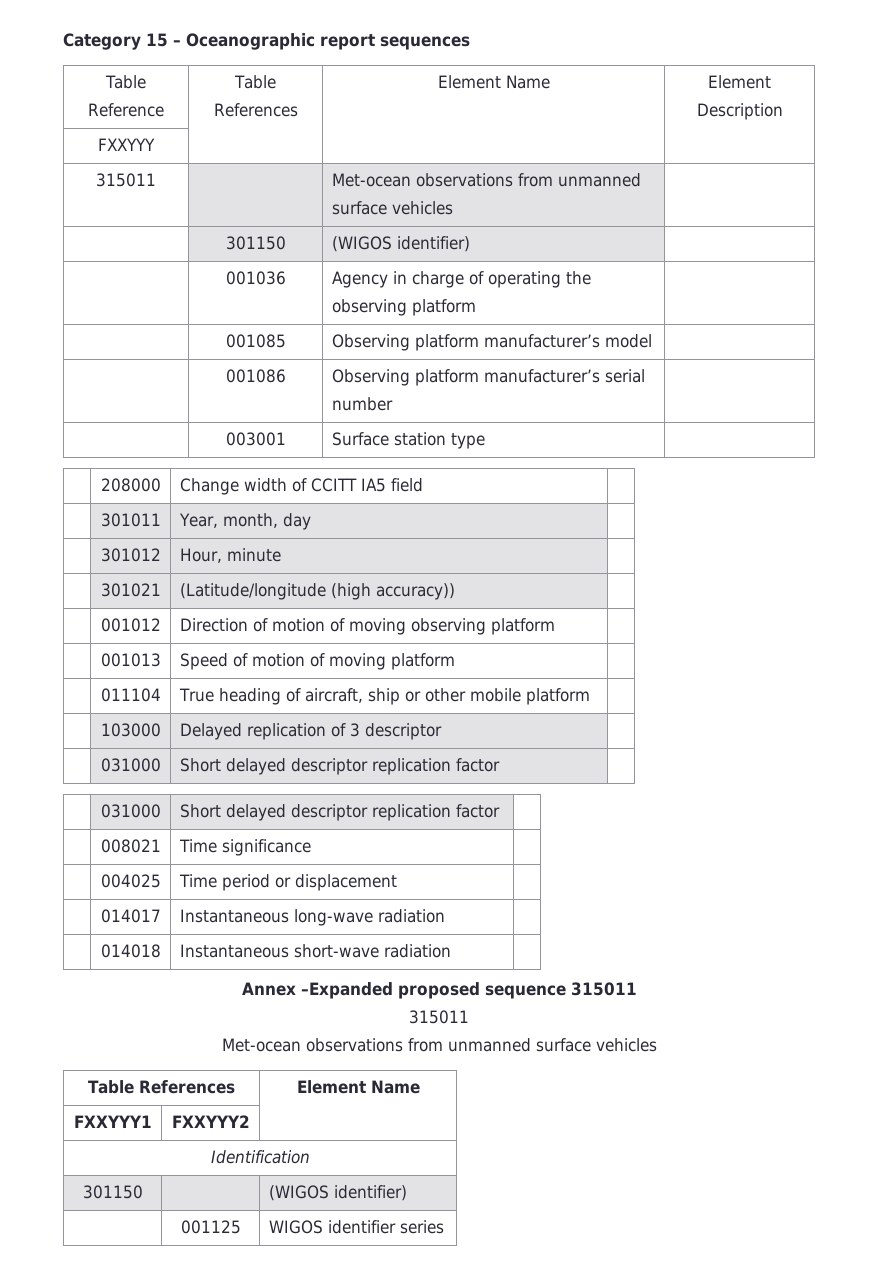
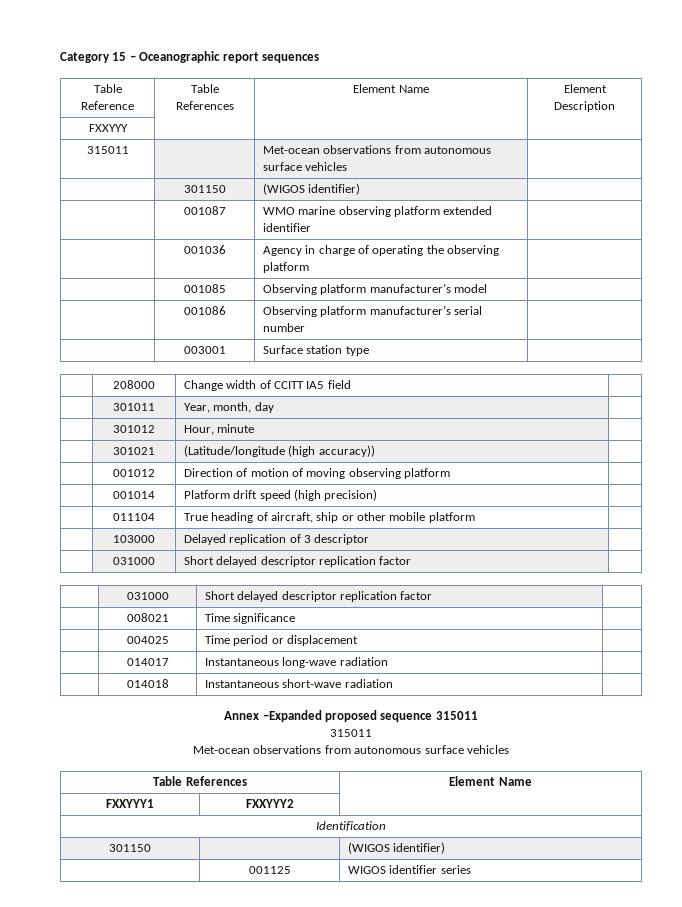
- 315011 | | Met-ocean observations from unmanned surface vehicles |
+ 315011 | | Met-ocean observations from autonomous surface vehicles |
+ | 001087 | WMO marine observing platform extended identifier |
- | 001013 | Speed of motion of moving platform |
+ | 001014 | Platform drift speed (high precision) |
  Annex –Expanded proposed sequence 315011
  315011
- Met-ocean observations from unmanned surface vehicles
+ Met-ocean observations from autonomous surface vehicles

